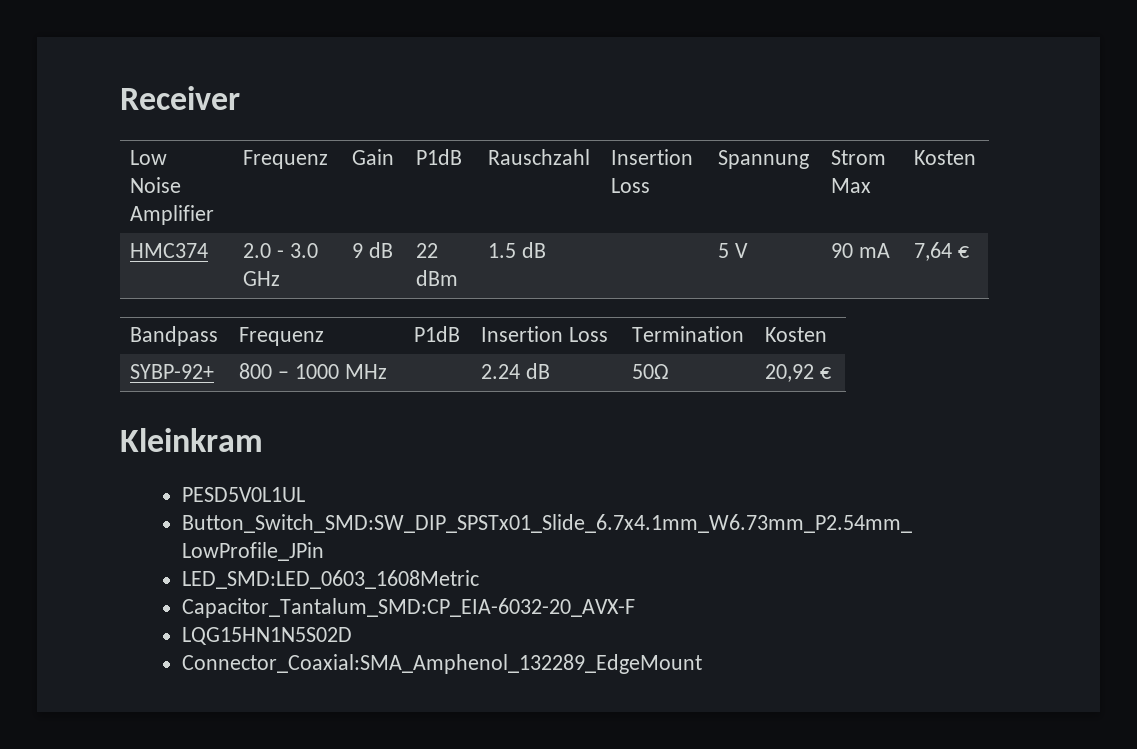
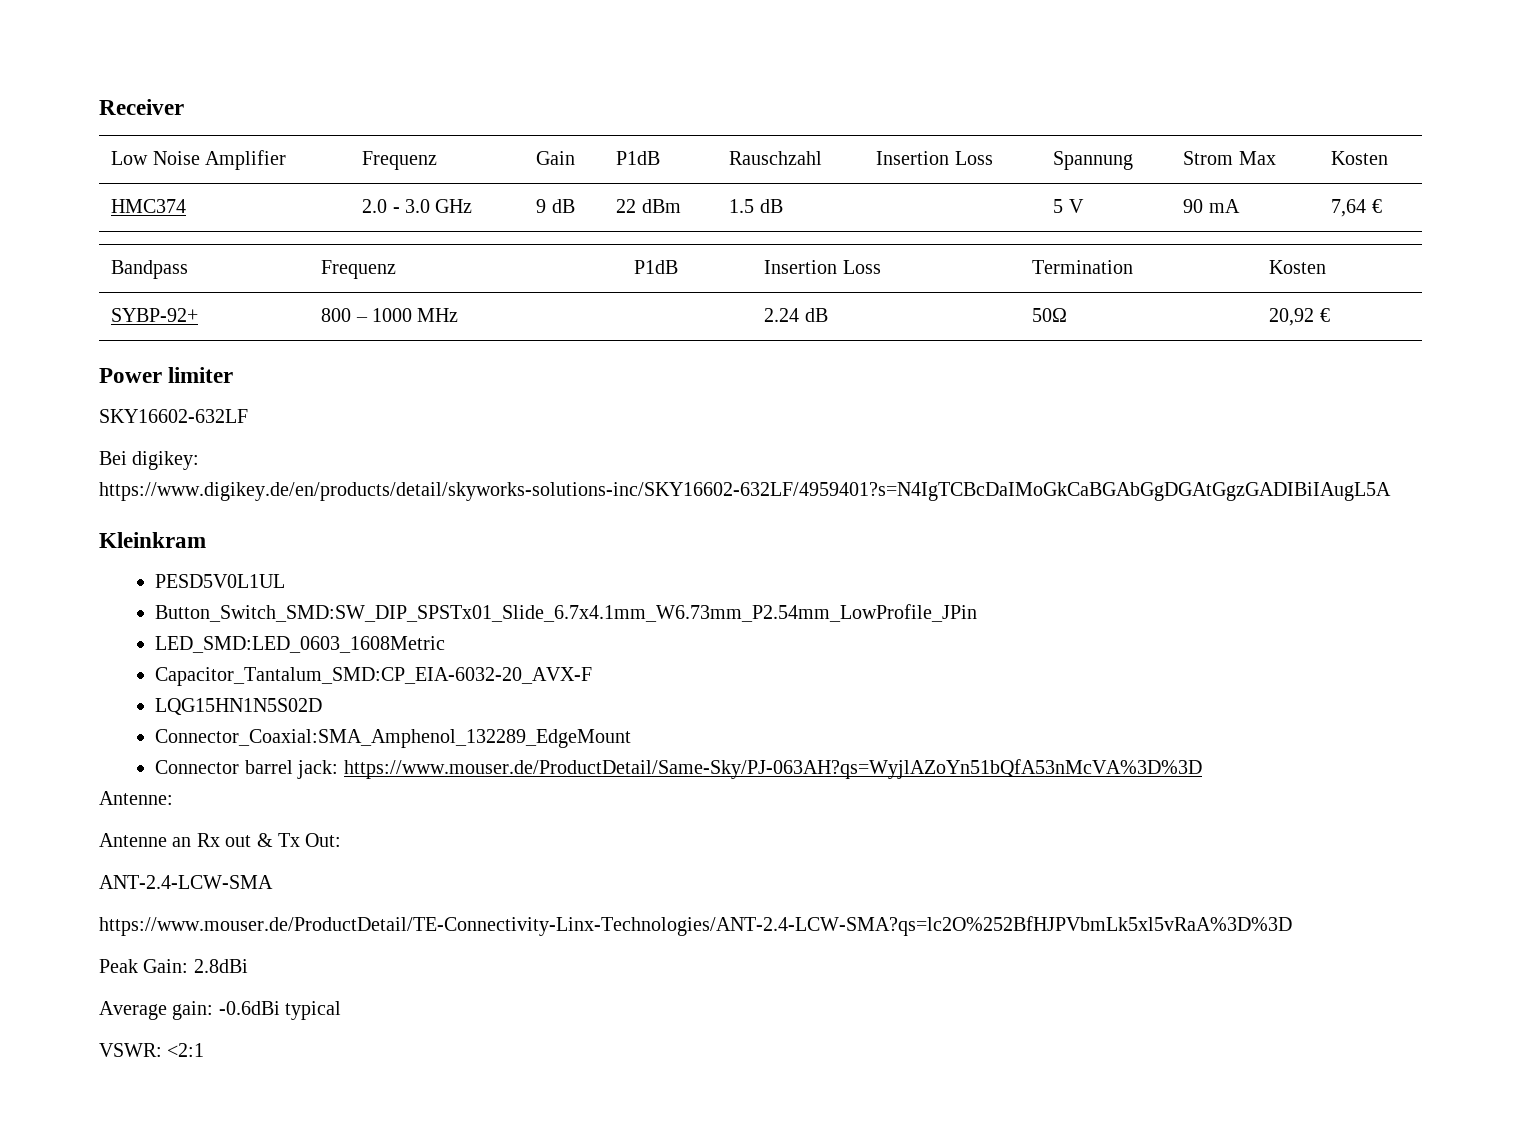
+ Power limiter
+ SKY16602-632LF
+ Bei digikey: https://www.digikey.de/en/products/detail/skyworks-solutions-inc/SKY16602-632LF/4959401?s=N4IgTCBcDaIMoGkCaBGAbGgDGAtGgzGADIBiIAugL5A
+ Connector barrel jack: https://www.mouser.de/ProductDetail/Same-Sky/PJ-063AH?qs=WyjlAZoYn51bQfA53nMcVA%3D%3D
+ Antenne:
+ Antenne an Rx out & Tx Out:
+ ANT-2.4-LCW-SMA
+ https://www.mouser.de/ProductDetail/TE-Connectivity-Linx-Technologies/ANT-2.4-LCW-SMA?qs=lc2O%252BfHJPVbmLk5xl5vRaA%3D%3D
+ Peak Gain: 2.8dBi
+ Average gain: -0.6dBi typical
+ VSWR: <2:1

